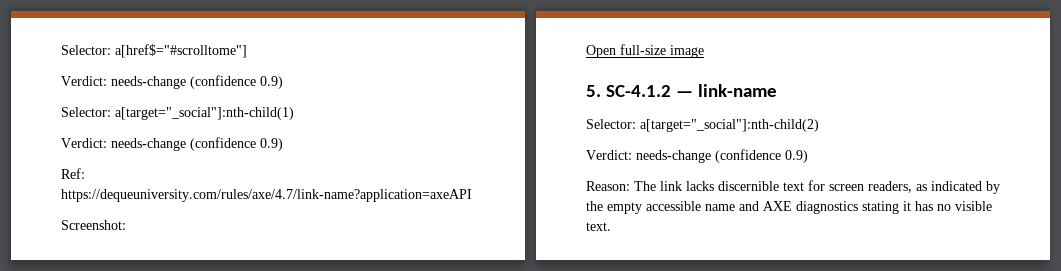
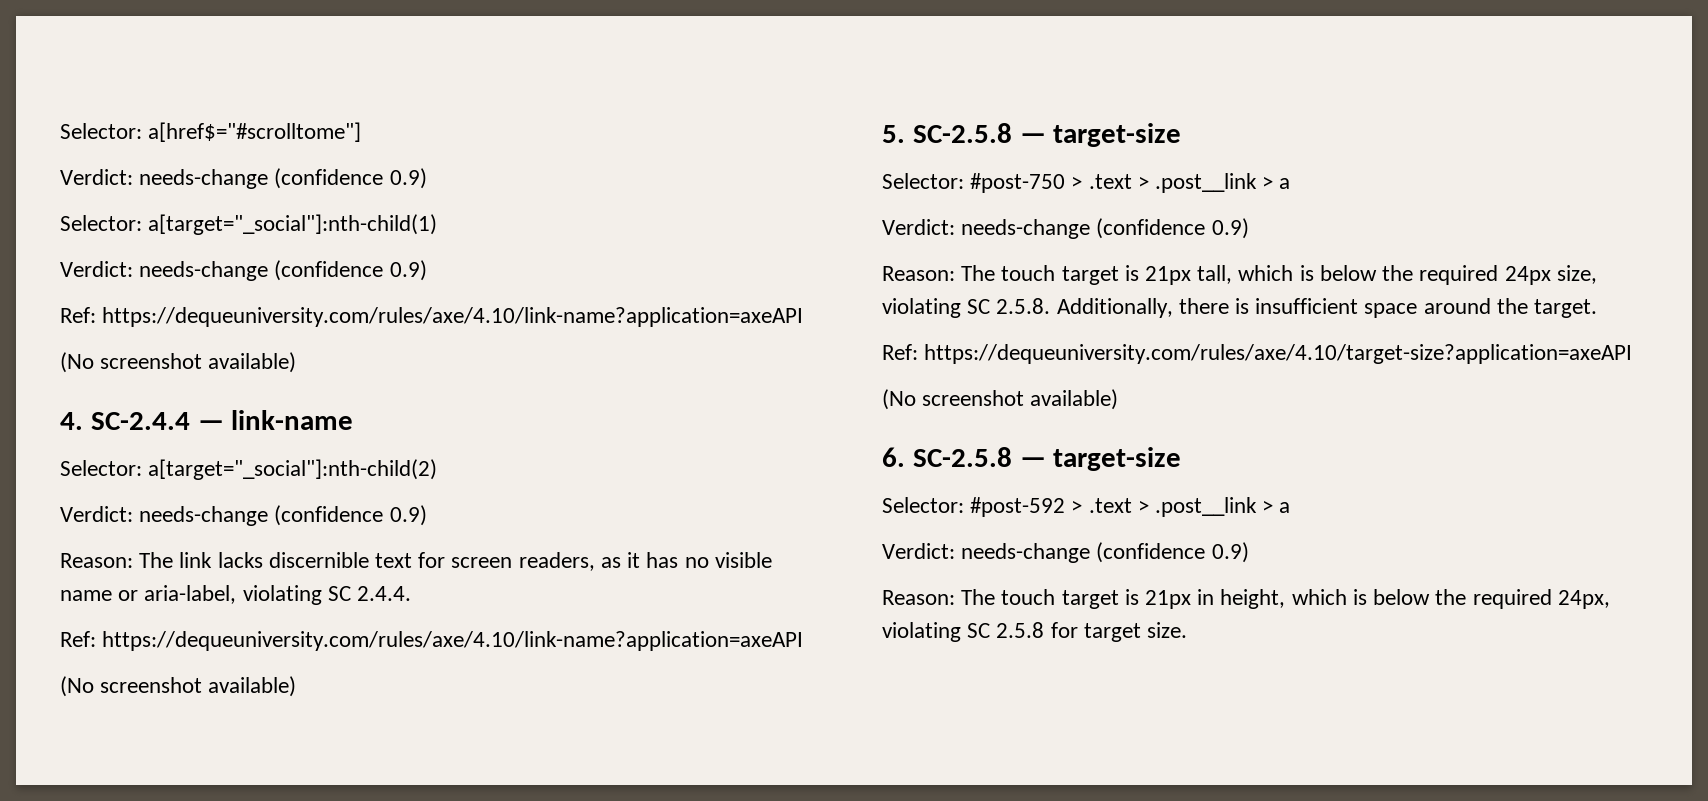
  Selector: a[target="_social"]:nth-child(1)
  Verdict: needs-change (confidence 0.9)
- Ref: https://dequeuniversity.com/rules/axe/4.7/link-name?application=axeAPI
- Screenshot:
- Open full-size image
- 5. SC-4.1.2 — link-name
+ Ref: https://dequeuniversity.com/rules/axe/4.10/link-name?application=axeAPI
+ (No screenshot available)
+ 4. SC-2.4.4 — link-name
- Reason: The link lacks discernible text for screen readers, as indicated by the empty accessible name and AXE diagnostics stating it has no visible text.
+ Reason: The link lacks discernible text for screen readers, as it has no visible name or aria-label, violating SC 2.4.4.
+ Ref: https://dequeuniversity.com/rules/axe/4.10/link-name?application=axeAPI
+ (No screenshot available)
+ 5. SC-2.5.8 — target-size
+ Selector: #post-750 > .text > .post__link > a
+ Verdict: needs-change (confidence 0.9)
+ Reason: The touch target is 21px tall, which is below the required 24px size, violating SC 2.5.8. Additionally, there is insufficient space around the target.
+ Ref: https://dequeuniversity.com/rules/axe/4.10/target-size?application=axeAPI
+ (No screenshot available)
+ 6. SC-2.5.8 — target-size
+ Selector: #post-592 > .text > .post__link > a
+ Verdict: needs-change (confidence 0.9)
+ Reason: The touch target is 21px in height, which is below the required 24px, violating SC 2.5.8 for target size.

